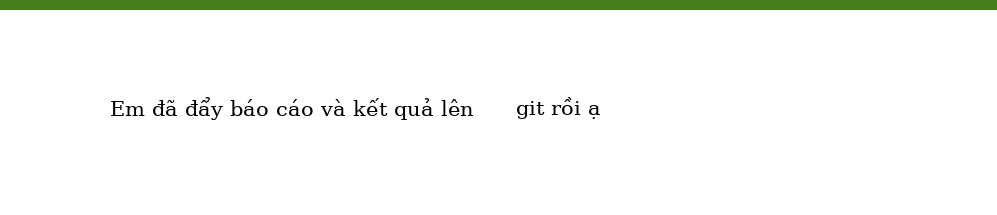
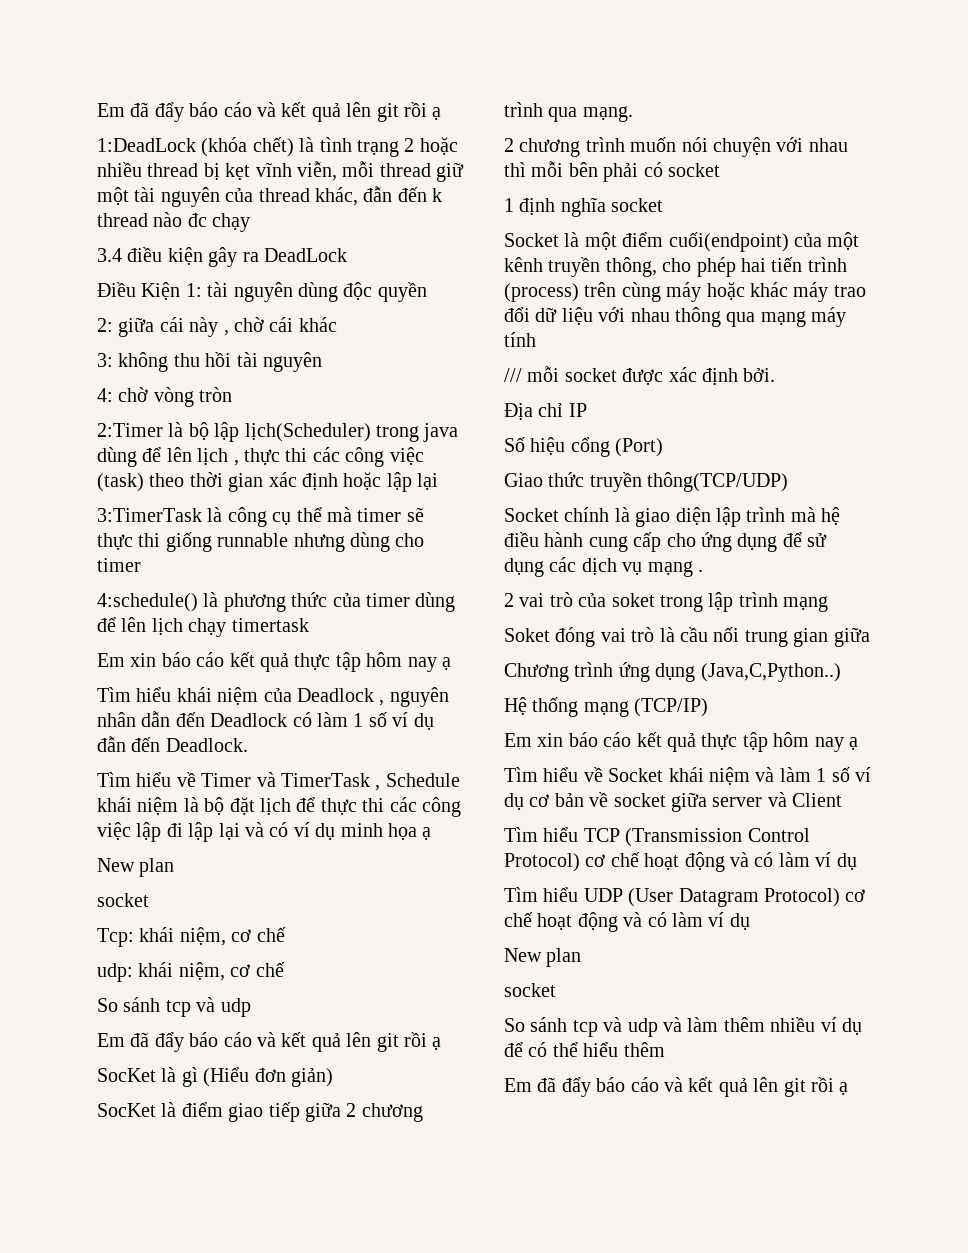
+ 1:DeadLock (khóa chết) là tình trạng 2 hoặc nhiều thread bị kẹt vĩnh viễn, mỗi thread giữ một tài nguyên của thread khác, đẫn đến k thread nào đc chạy
+ 3.4 điều kiện gây ra DeadLock
+ Điều Kiện 1: tài nguyên dùng độc quyền
+ 2: giữa cái này , chờ cái khác
+ 3: không thu hồi tài nguyên
+ 4: chờ vòng tròn
+ 2:Timer là bộ lập lịch(Scheduler) trong java dùng để lên lịch , thực thi các công việc (task) theo thời gian xác định hoặc lập lại
+ 3:TimerTask là công cụ thể mà timer sẽ thực thi giống runnable nhưng dùng cho timer
+ 4:schedule() là phương thức của timer dùng để lên lịch chạy timertask
+ Em xin báo cáo kết quả thực tập hôm nay ạ
+ Tìm hiểu khái niệm của Deadlock , nguyên nhân dẫn đến Deadlock có làm 1 số ví dụ đẫn đến Deadlock.
+ Tìm hiểu về Timer và TimerTask , Schedule khái niệm là bộ đặt lịch để thực thi các công việc lập đi lập lại và có ví dụ minh họa ạ
+ New plan
+ socket
+ Tcp: khái niệm, cơ chế
+ udp: khái niệm, cơ chế
+ So sánh tcp và udp
+ Em đã đẩy báo cáo và kết quả lên git rồi ạ
+ SocKet là gì (Hiểu đơn giản)
+ SocKet là điểm giao tiếp giữa 2 chương trình qua mạng.
+ 2 chương trình muốn nói chuyện với nhau thì mỗi bên phải có socket
+ 1 định nghĩa socket
+ Socket là một điểm cuối(endpoint) của một kênh truyền thông, cho phép hai tiến trình (process) trên cùng máy hoặc khác máy trao đổi dữ liệu với nhau thông qua mạng máy tính
+ /// mỗi socket được xác định bởi.
+ Địa chỉ IP
+ Số hiệu cổng (Port)
+ Giao thức truyền thông(TCP/UDP)
+ Socket chính là giao diện lập trình mà hệ điều hành cung cấp cho ứng dụng để sử dụng các dịch vụ mạng .
+ 2 vai trò của soket trong lập trình mạng
+ Soket đóng vai trò là cầu nối trung gian giữa
+ Chương trình ứng dụng (Java,C,Python..)
+ Hệ thống mạng (TCP/IP)
+ Em xin báo cáo kết quả thực tập hôm nay ạ
+ Tìm hiểu về Socket khái niệm và làm 1 số ví dụ cơ bản về socket giữa server và Client
+ Tìm hiểu TCP (Transmission Control Protocol) cơ chế hoạt động và có làm ví dụ
+ Tìm hiểu UDP (User Datagram Protocol) cơ chế hoạt động và có làm ví dụ
+ New plan
+ socket
+ So sánh tcp và udp và làm thêm nhiều ví dụ để có thể hiểu thêm
+ Em đã đẩy báo cáo và kết quả lên git rồi ạ

